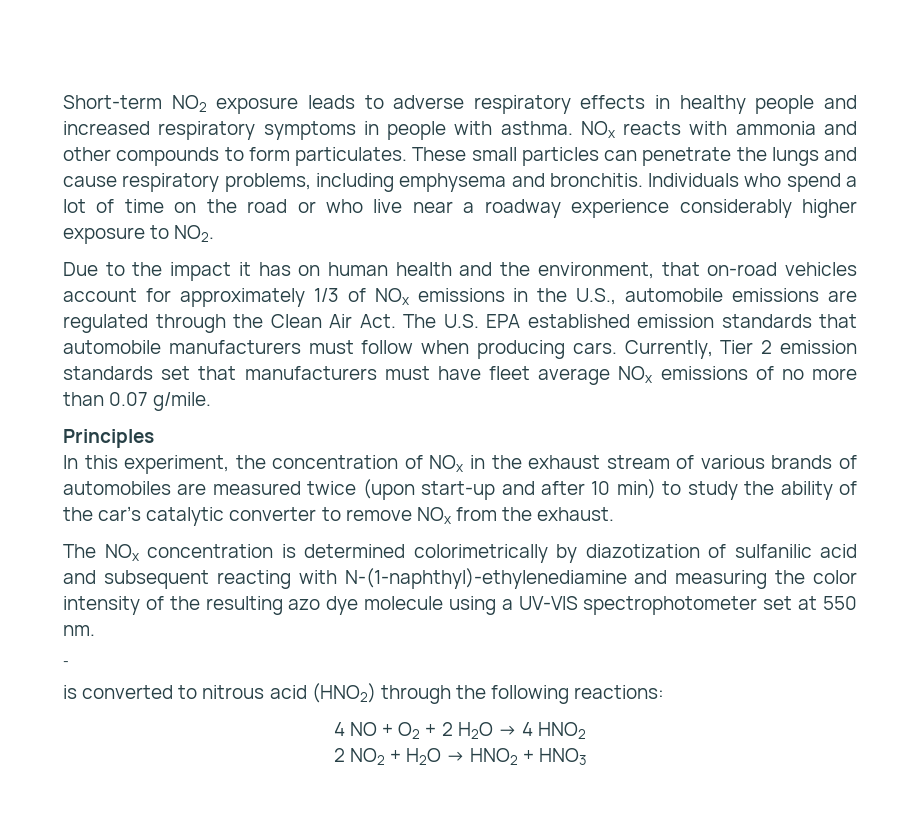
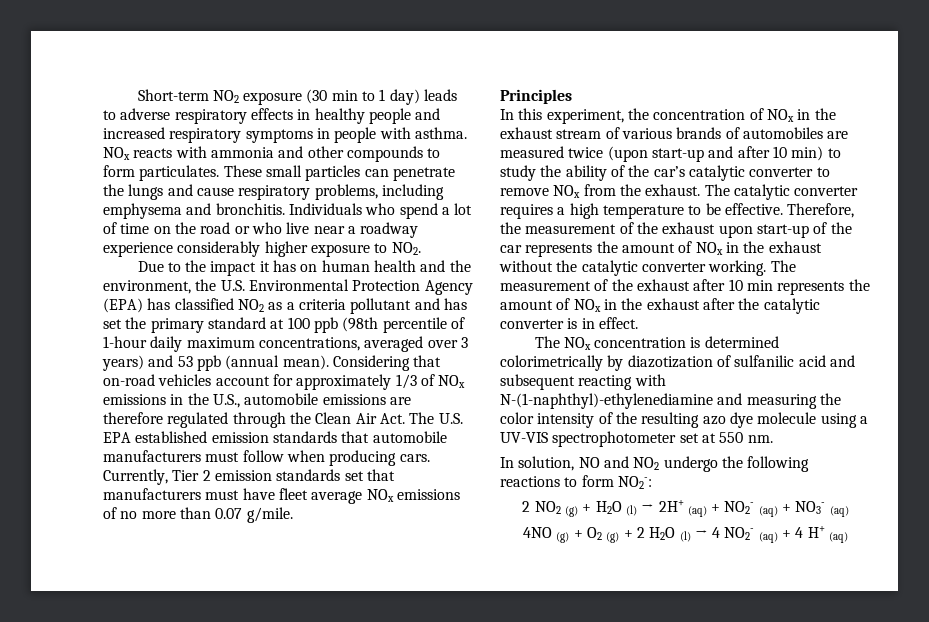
- Short-term NO2 exposure leads to adverse respiratory effects in healthy people and increased respiratory symptoms in people with asthma.
+ Short-term NO2 exposure (30 min to 1 day) leads to adverse respiratory effects in healthy people and increased respiratory symptoms in people with asthma.
- Due to the impact it has on human health and the environment, that on-road vehicles account for approximately 1/3 of NOx emissions in the U.S., automobile emissions are regulated through the Clean Air Act. The U.S. EPA established emission standards that automobile manufacturers must follow when producing cars.
+ Due to the impact it has on human health and the environment, the U.S. Environmental Protection Agency (EPA) has classified NO2 as a criteria pollutant and has set the primary standard at 100 ppb (98th percentile of 1-hour daily maximum concentrations, averaged over 3 years) and 53 ppb (annual mean). Considering that on-road vehicles account for approximately 1/3 of NOx emissions in the U.S., automobile emissions are therefore regulated through the Clean Air Act. The U.S. EPA established emission standards that automobile manufacturers must follow when producing cars.
+ The catalytic converter requires a high temperature to be effective. Therefore, the measurement of the exhaust upon start-up of the car represents the amount of NOx in the exhaust without the catalytic converter working. The measurement of the exhaust after 10 min represents the amount of NOx in the exhaust after the catalytic converter is in effect.
- -
- is converted to nitrous acid (HNO2) through the following reactions:
- 4 NO + O2 + 2 H2O → 4 HNO2
- 2 NO2 + H2O → HNO2 + HNO3
+ In solution, NO and NO2 undergo the following reactions to form NO2-:
+ 2 NO2 (g) + H2O (l) → 2H+ (aq) + NO2- (aq) + NO3- (aq)
+ 4NO (g) + O2 (g) + 2 H2O (l) → 4 NO2- (aq) + 4 H+ (aq)

